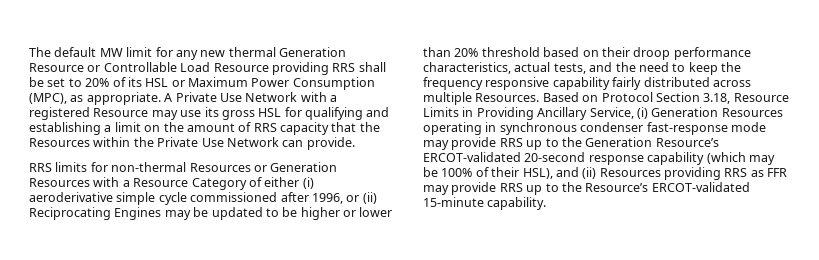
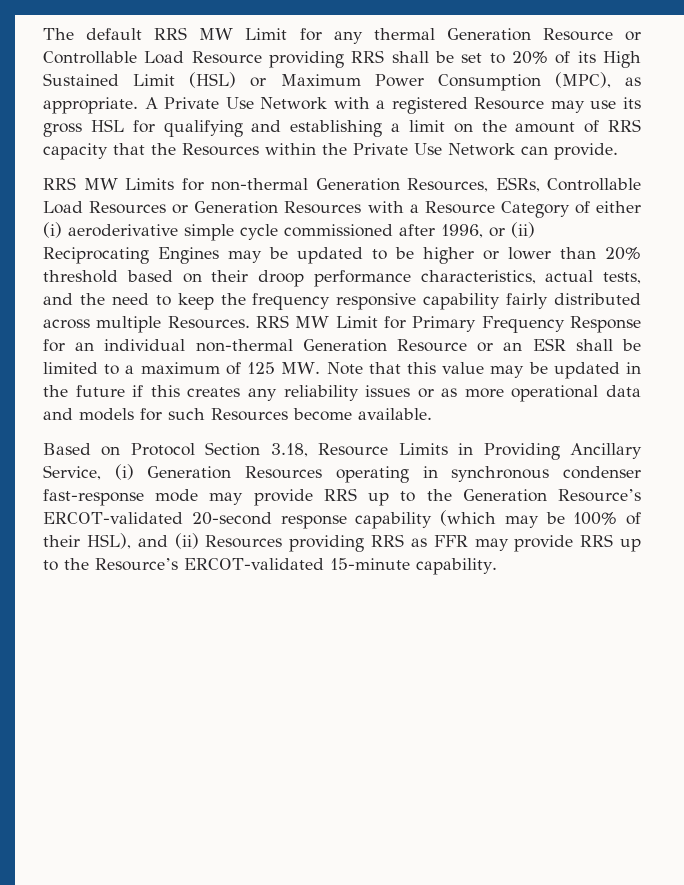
- The default MW limit for any new thermal Generation Resource or Controllable Load Resource providing RRS shall be set to 20% of its HSL or Maximum Power Consumption (MPC), as appropriate.
+ The default RRS MW Limit for any thermal Generation Resource or Controllable Load Resource providing RRS shall be set to 20% of its High Sustained Limit (HSL) or Maximum Power Consumption (MPC), as appropriate.
- RRS limits for non-thermal Resources or Generation Resources with a Resource Category of either (i) aeroderivative simple cycle commissioned after 1996, or (ii) Reciprocating Engines may be updated to be higher or lower than 20% threshold based on their droop performance characteristics, actual tests, and the need to keep the frequency responsive capability fairly distributed across multiple Resources. Based on Protocol Section 3.18, Resource Limits in Providing Ancillary Service, (i) Generation Resources operating in synchronous condenser fast-response mode may provide RRS up to the Generation Resource’s ERCOT-validated 20-second response capability (which may be 100% of their HSL), and (ii) Resources providing RRS as FFR may provide RRS up to the Resource’s ERCOT-validated 15-minute capability.
+ RRS MW Limits for non-thermal Generation Resources, ESRs, Controllable Load Resources or Generation Resources with a Resource Category of either (i) aeroderivative simple cycle commissioned after 1996, or (ii) Reciprocating Engines may be updated to be higher or lower than 20% threshold based on their droop performance characteristics, actual tests, and the need to keep the frequency responsive capability fairly distributed across multiple Resources. RRS MW Limit for Primary Frequency Response for an individual non-thermal Generation Resource or an ESR shall be limited to a maximum of 125 MW. Note that this value may be updated in the future if this creates any reliability issues or as more operational data and models for such Resources become available.
+ Based on Protocol Section 3.18, Resource Limits in Providing Ancillary Service, (i) Generation Resources operating in synchronous condenser fast-response mode may provide RRS up to the Generation Resource’s ERCOT-validated 20-second response capability (which may be 100% of their HSL), and (ii) Resources providing RRS as FFR may provide RRS up to the Resource’s ERCOT-validated 15-minute capability.

